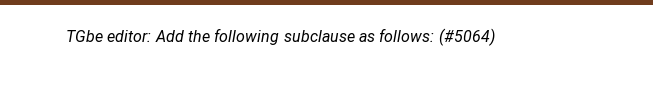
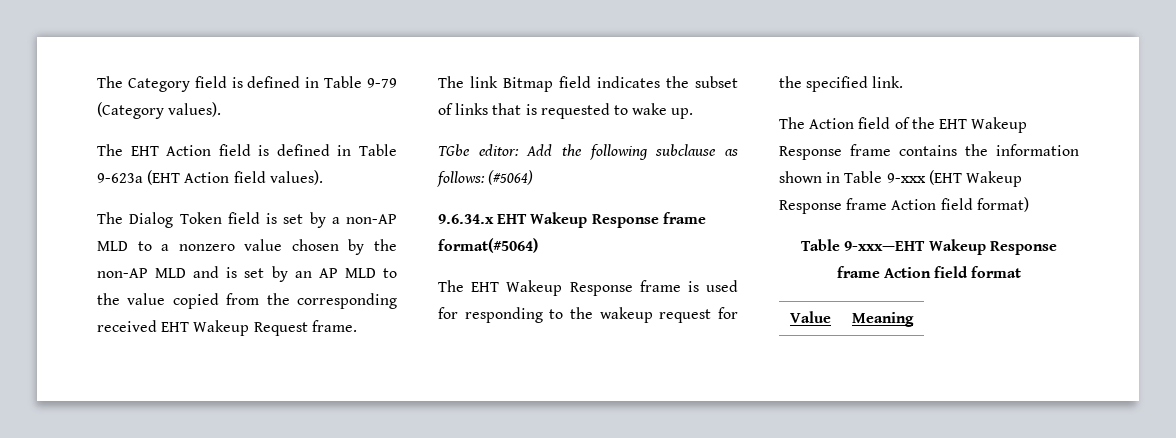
+ The Category field is defined in Table 9-79 (Category values).
+ The EHT Action field is defined in Table 9-623a (EHT Action field values).
+ The Dialog Token field is set by a non-AP MLD to a nonzero value chosen by the non-AP MLD and is set by an AP MLD to the value copied from the corresponding received EHT Wakeup Request frame.
+ The link Bitmap field indicates the subset of links that is requested to wake up.
+ 9.6.34.x EHT Wakeup Response frame format(#5064)
+ The EHT Wakeup Response frame is used for responding to the wakeup request for the specified link.
+ The Action field of the EHT Wakeup Response frame contains the information shown in Table 9-xxx (EHT Wakeup Response frame Action field format)
+ Table 9-xxx—EHT Wakeup Response frame Action field format
+ Value | Meaning

